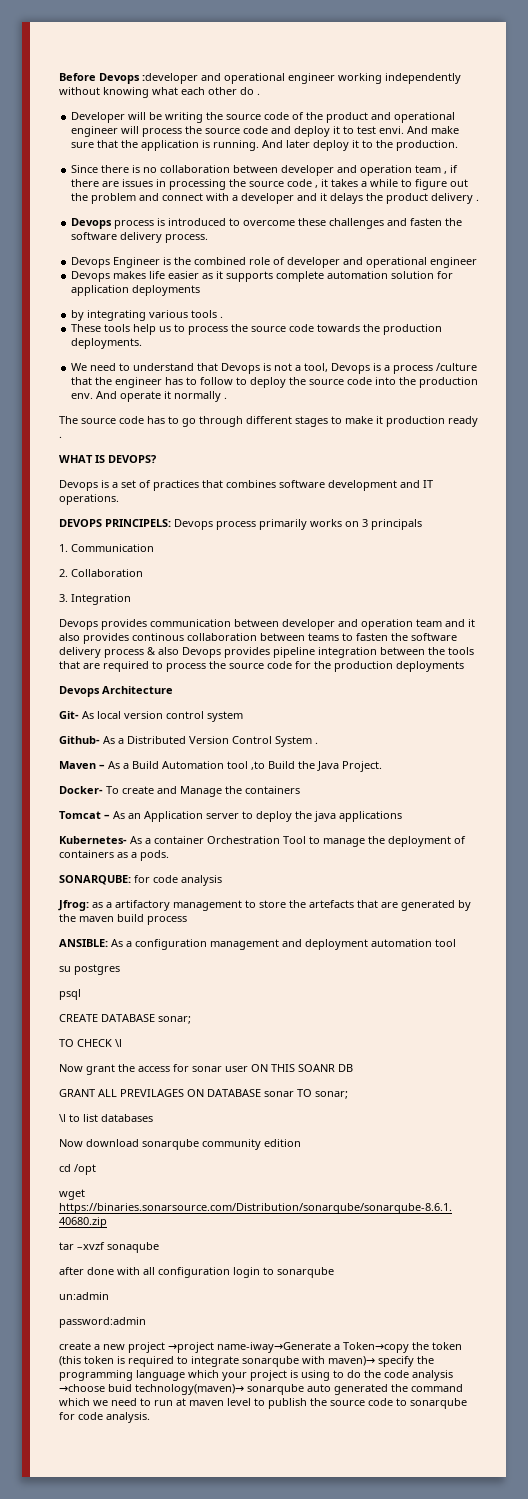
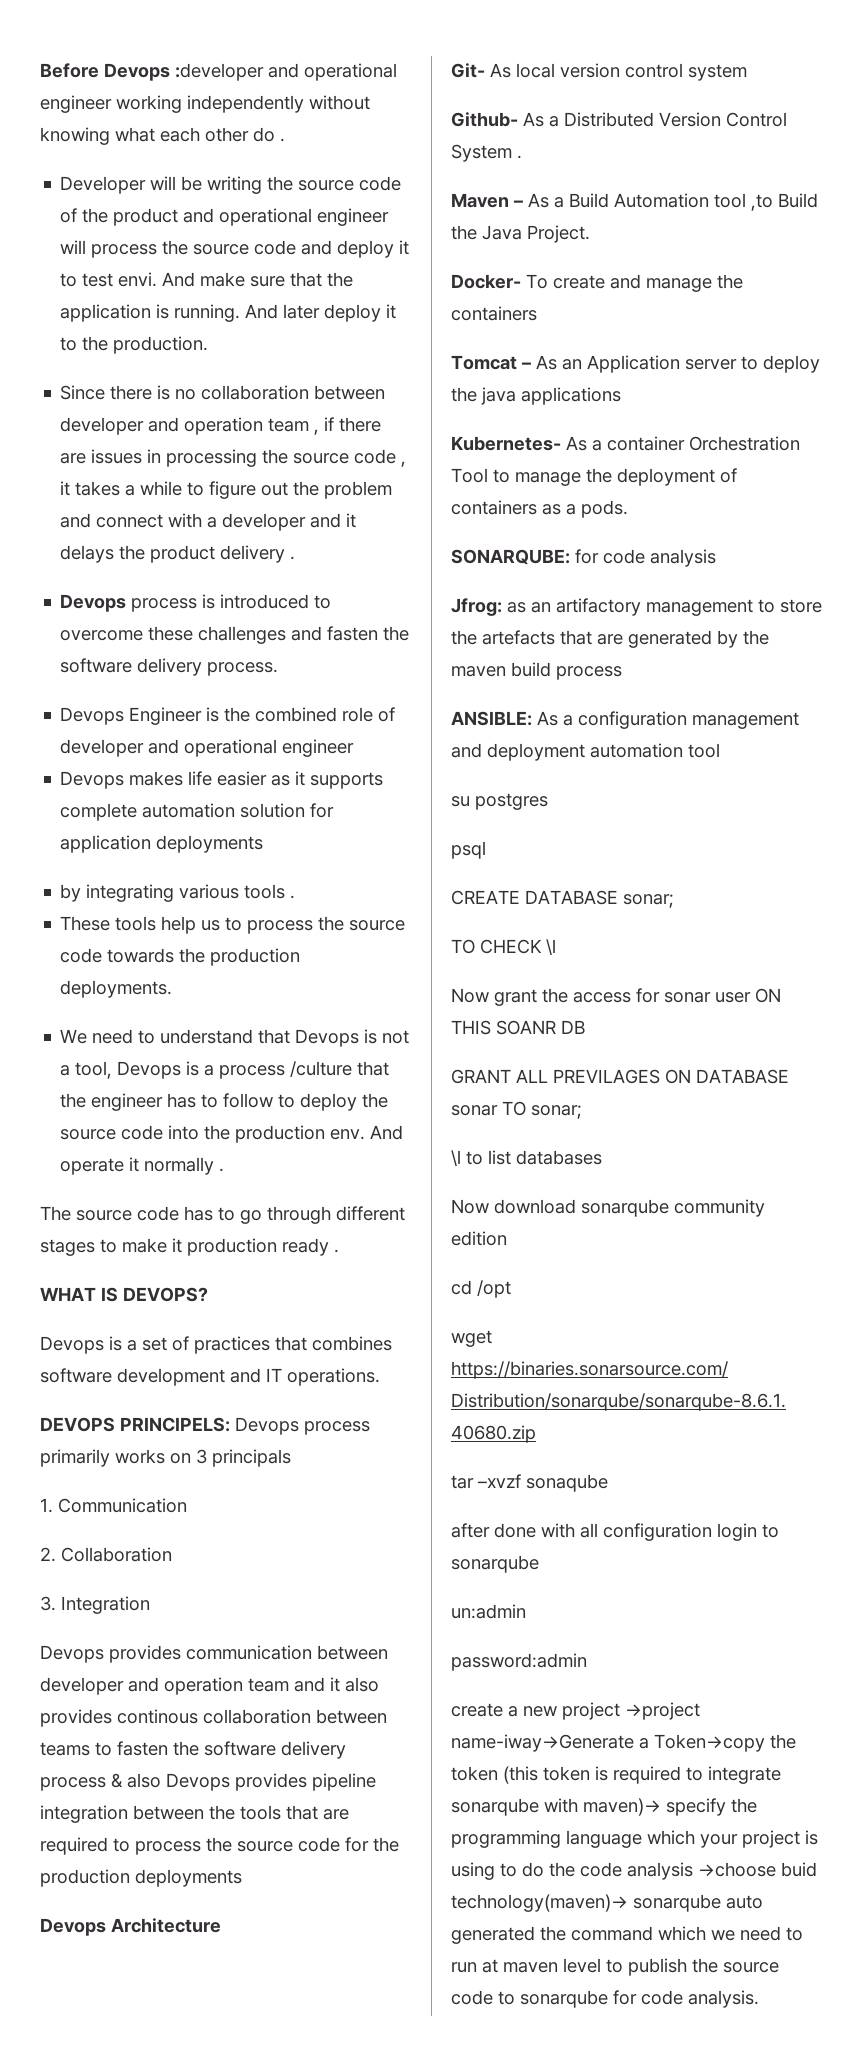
- Docker- To create and Manage the containers
+ Docker- To create and manage the containers
- Jfrog: as a artifactory management to store the artefacts that are generated by the maven build process
+ Jfrog: as an artifactory management to store the artefacts that are generated by the maven build process

